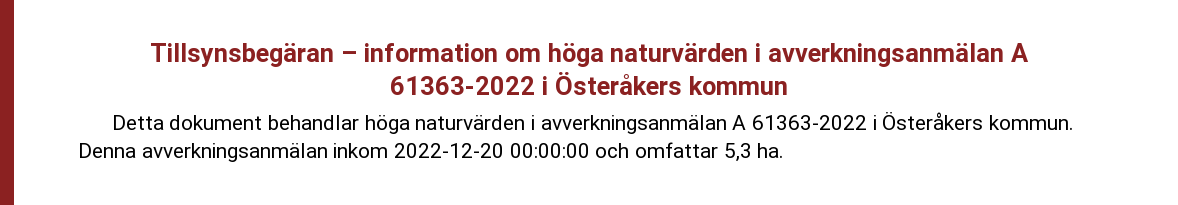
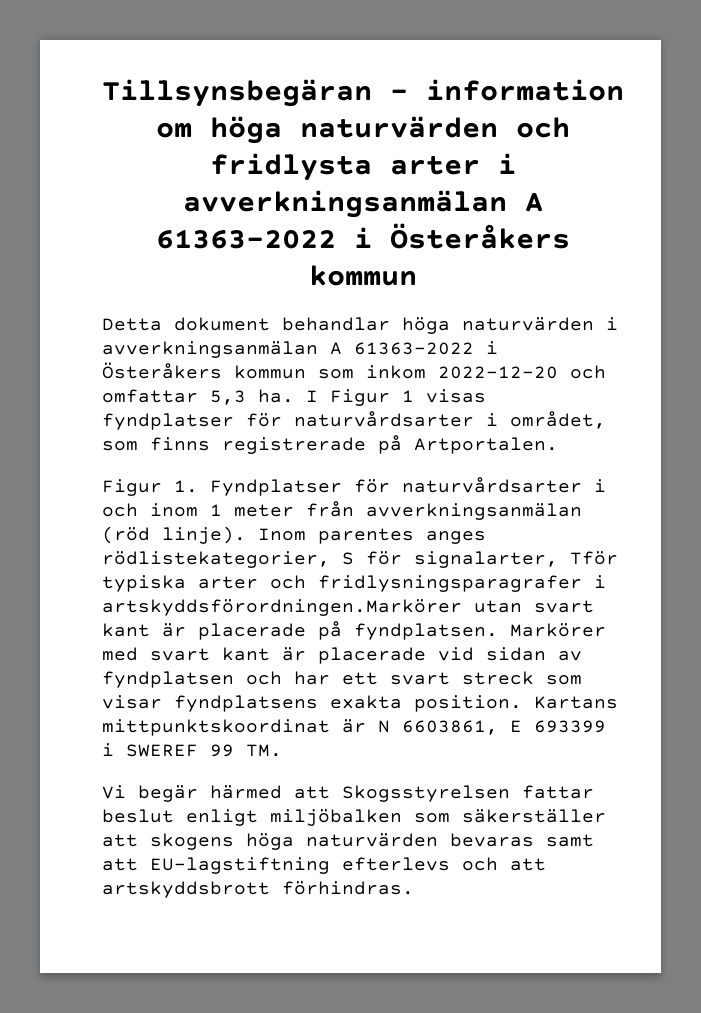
- Tillsynsbegäran – information om höga naturvärden i avverkningsanmälan A 61363-2022 i Österåkers kommun
+ Tillsynsbegäran – information om höga naturvärden och fridlysta arter i avverkningsanmälan A 61363-2022 i Österåkers kommun
- Detta dokument behandlar höga naturvärden i avverkningsanmälan A 61363-2022 i Österåkers kommun. Denna avverkningsanmälan inkom 2022-12-20 00:00:00 och omfattar 5,3 ha.
+ Detta dokument behandlar höga naturvärden i avverkningsanmälan A 61363-2022 i Österåkers kommun som inkom 2022-12-20 och omfattar 5,3 ha.
+ I Figur 1 visas fyndplatser för naturvårdsarter i området, som finns registrerade på Artportalen.
+ Figur 1. Fyndplatser för naturvårdsarter i och inom 1 meter från avverkningsanmälan (röd linje). Inom parentes anges rödlistekategorier, S för signalarter, Tför typiska arter och fridlysningsparagrafer i artskyddsförordningen.Markörer utan svart kant är placerade på fyndplatsen. Markörer med svart kant är placerade vid sidan av fyndplatsen och har ett svart streck som visar fyndplatsens exakta position. Kartans mittpunktskoordinat är N 6603861, E 693399 i SWEREF 99 TM.
+ Vi begär härmed att Skogsstyrelsen fattar beslut enligt miljöbalken som säkerställer att skogens höga naturvärden bevaras samt att EU-lagstiftning efterlevs och att artskyddsbrott förhindras.

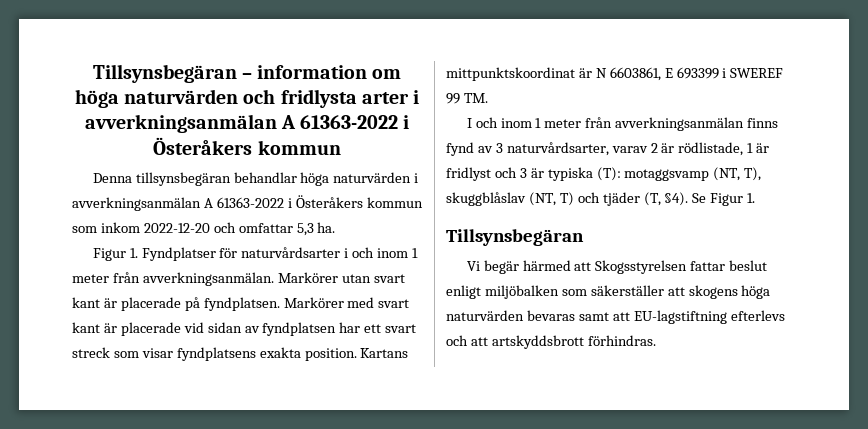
- Detta dokument behandlar höga naturvärden i avverkningsanmälan A 61363-2022 i Österåkers kommun som inkom 2022-12-20 och omfattar 5,3 ha. I Figur 1 visas fyndplatser för naturvårdsarter i området, som finns registrerade på Artportalen.
+ Denna tillsynsbegäran behandlar höga naturvärden i avverkningsanmälan A 61363-2022 i Österåkers kommun som inkom 2022-12-20 och omfattar 5,3 ha.
- Figur 1. Fyndplatser för naturvårdsarter i och inom 1 meter från avverkningsanmälan (röd linje). Inom parentes anges rödlistekategorier, S för signalarter, Tför typiska arter och fridlysningsparagrafer i artskyddsförordningen.Markörer utan svart kant är placerade på fyndplatsen.
+ Figur 1. Fyndplatser för naturvårdsarter i och inom 1 meter från avverkningsanmälan. Markörer utan svart kant är placerade på fyndplatsen.
- Markörer med svart kant är placerade vid sidan av fyndplatsen och har ett svart streck som visar fyndplatsens exakta position.
+ Markörer med svart kant är placerade vid sidan av fyndplatsen har ett svart streck som visar fyndplatsens exakta position.
+ I och inom 1 meter från avverkningsanmälan finns fynd av 3 naturvårdsarter, varav 2 är rödlistade, 1 är fridlyst och 3 är typiska (T): motaggsvamp (NT, T), skuggblåslav (NT, T) och tjäder (T, §4). Se Figur 1.
+ Tillsynsbegäran

